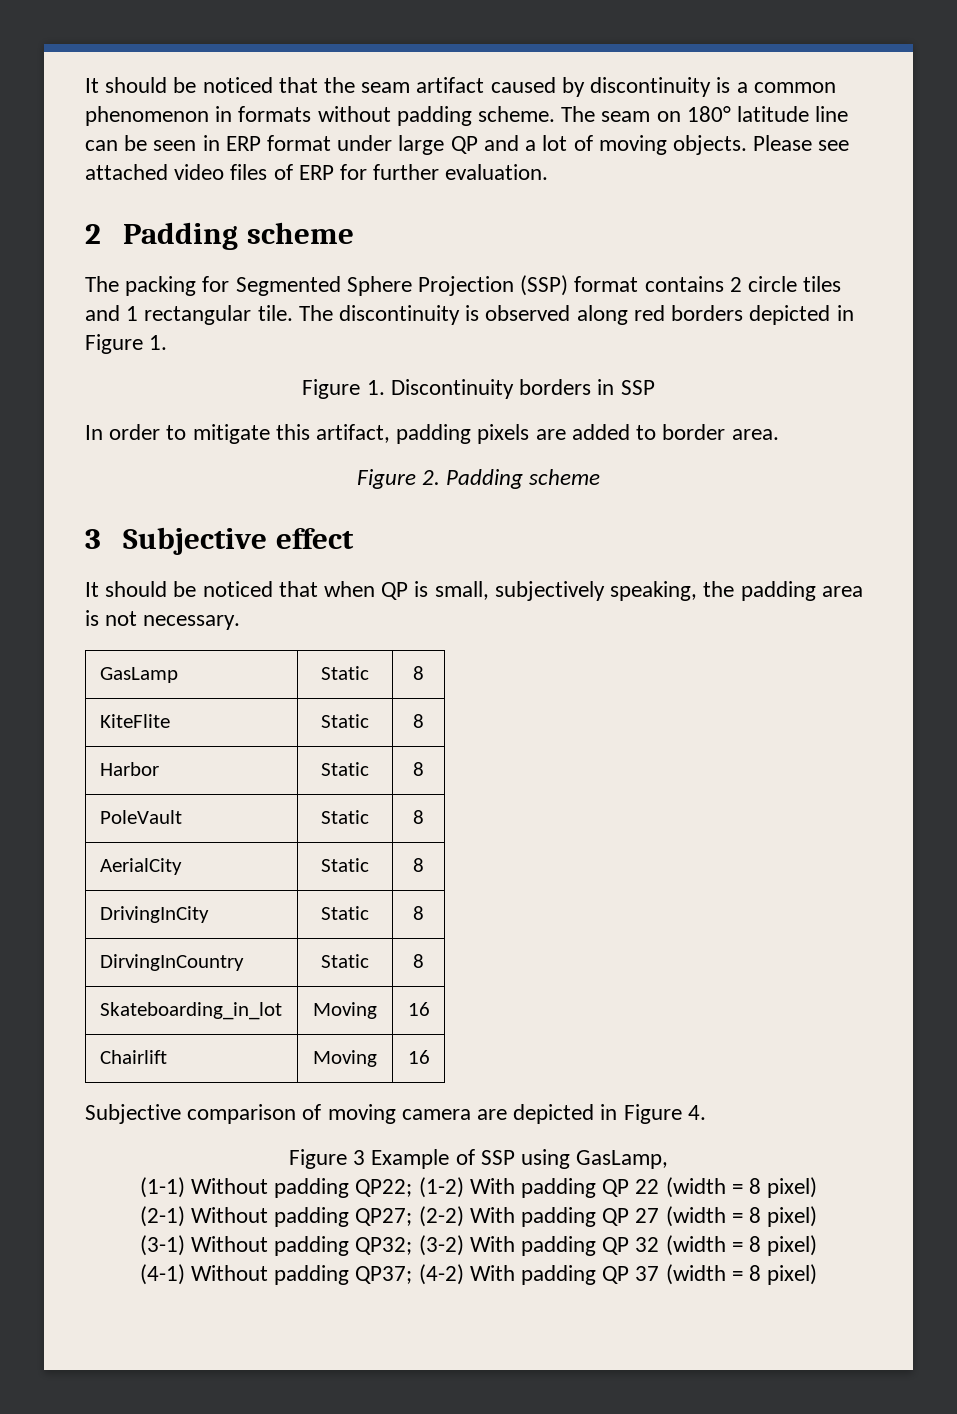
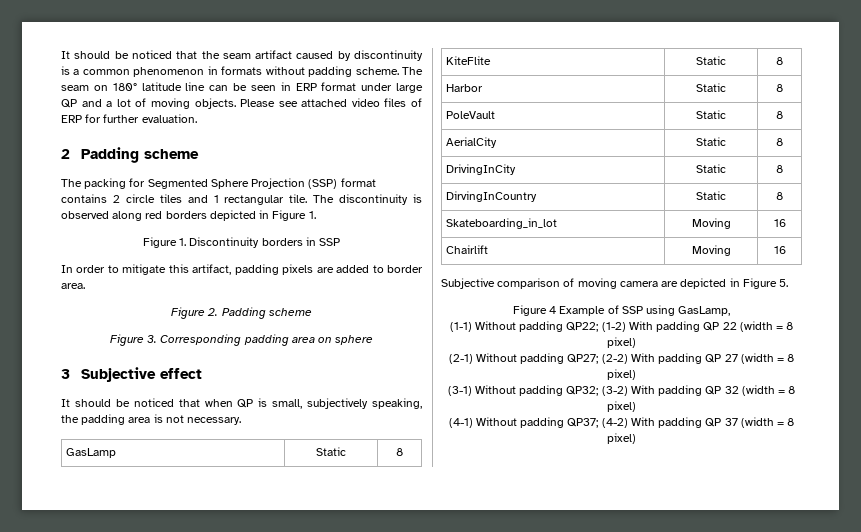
+ Figure 3. Corresponding padding area on sphere
- Subjective comparison of moving camera are depicted in Figure 4.
- Figure 3 Example of SSP using GasLamp,
+ Subjective comparison of moving camera are depicted in Figure 5.
+ Figure 4 Example of SSP using GasLamp,

